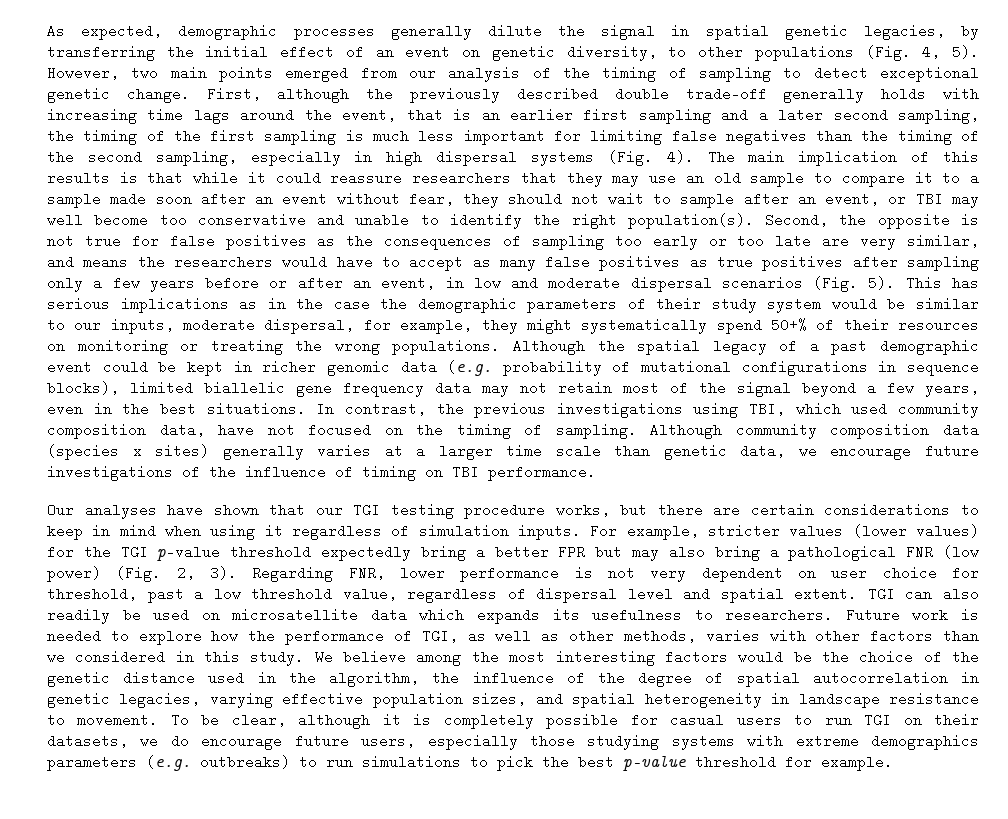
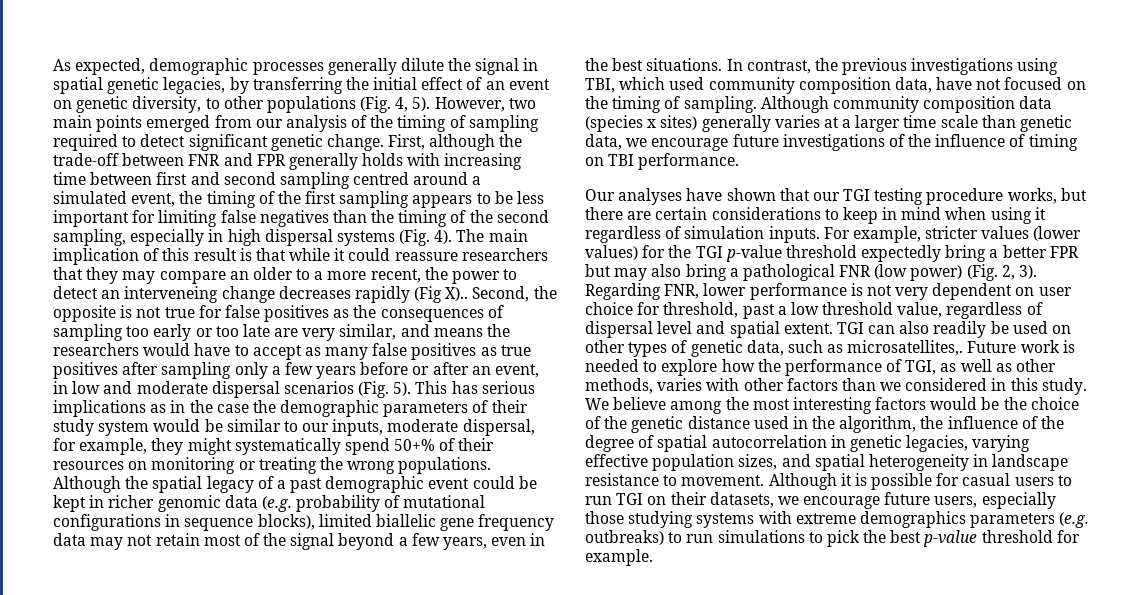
- However, two main points emerged from our analysis of the timing of sampling to detect exceptional genetic change.
+ However, two main points emerged from our analysis of the timing of sampling required to detect significant genetic change.
- First, although the previously described double trade-off generally holds with increasing time lags around the event, that is an earlier first sampling and a later second sampling, the timing of the first sampling is much less important for limiting false negatives than the timing of the second sampling, especially in high dispersal systems (Fig. 4).
+ First, although the trade-off between FNR and FPR generally holds with increasing time between first and second sampling centred around a simulated event, the timing of the first sampling appears to be less important for limiting false negatives than the timing of the second sampling, especially in high dispersal systems (Fig. 4).
- The main implication of this results is that while it could reassure researchers that they may use an old sample to compare it to a sample made soon after an event without fear, they should not wait to sample after an event, or TBI may well become too conservative and unable to identify the right population(s).
+ The main implication of this result is that while it could reassure researchers that they may compare an older to a more recent, the power to detect an interveneing change decreases rapidly (Fig X)..
- TGI can also readily be used on microsatellite data which expands its usefulness to researchers.
+ TGI can also readily be used on other types of genetic data, such as microsatellites,.
- To be clear, although it is completely possible for casual users to run TGI on their datasets, we do encourage future users, especially those studying systems with extreme demographics parameters (e.g. outbreaks) to run simulations to pick the best p-value threshold for example.
+ Although it is possible for casual users to run TGI on their datasets, we encourage future users, especially those studying systems with extreme demographics parameters (e.g. outbreaks) to run simulations to pick the best p-value threshold for example.

